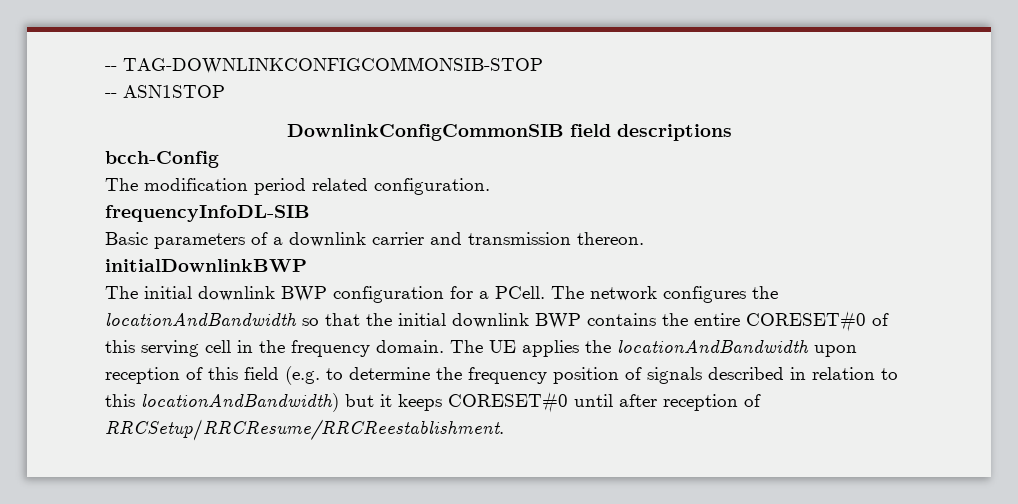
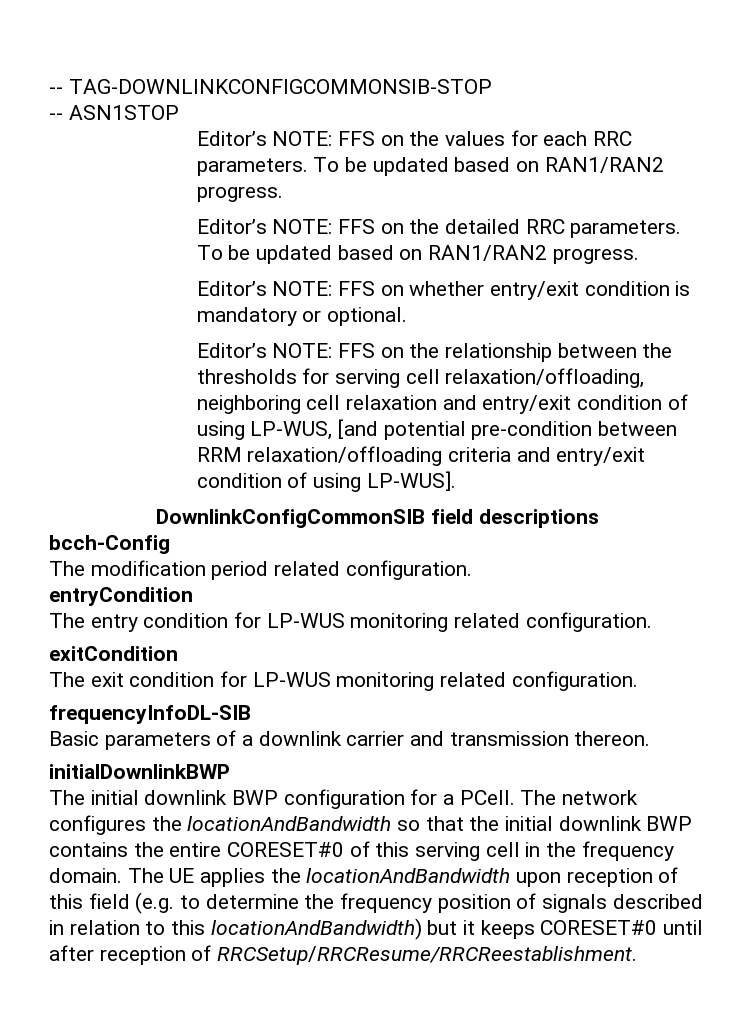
+ Editor’s NOTE: FFS on the values for each RRC parameters. To be updated based on RAN1/RAN2 progress.
+ Editor’s NOTE: FFS on the detailed RRC parameters. To be updated based on RAN1/RAN2 progress.
+ Editor’s NOTE: FFS on whether entry/exit condition is mandatory or optional.
+ Editor’s NOTE: FFS on the relationship between the thresholds for serving cell relaxation/offloading, neighboring cell relaxation and entry/exit condition of using LP-WUS, [and potential pre-condition between RRM relaxation/offloading criteria and entry/exit condition of using LP-WUS].
+ entryCondition
+ The entry condition for LP-WUS monitoring related configuration.
+ exitCondition
+ The exit condition for LP-WUS monitoring related configuration.

